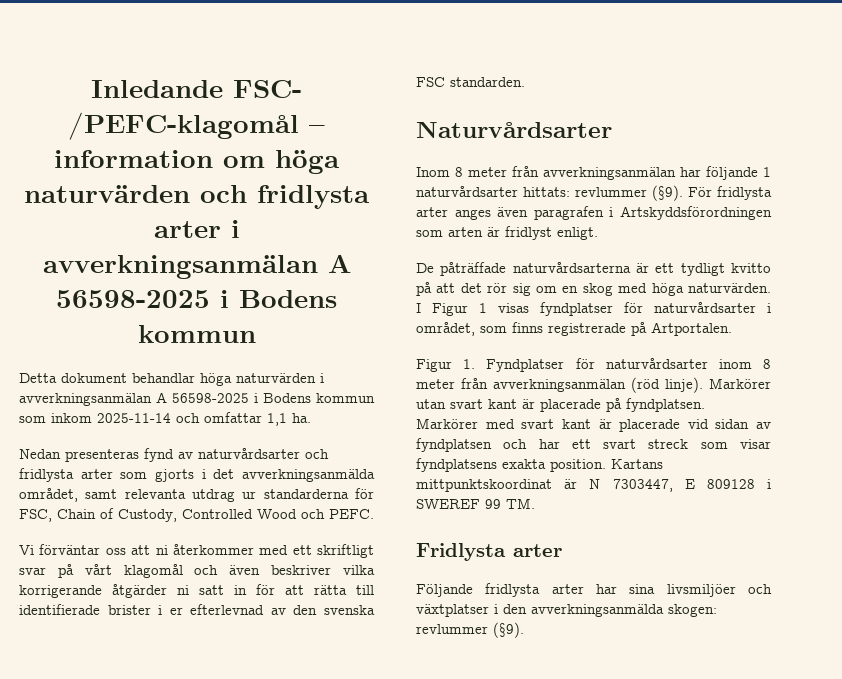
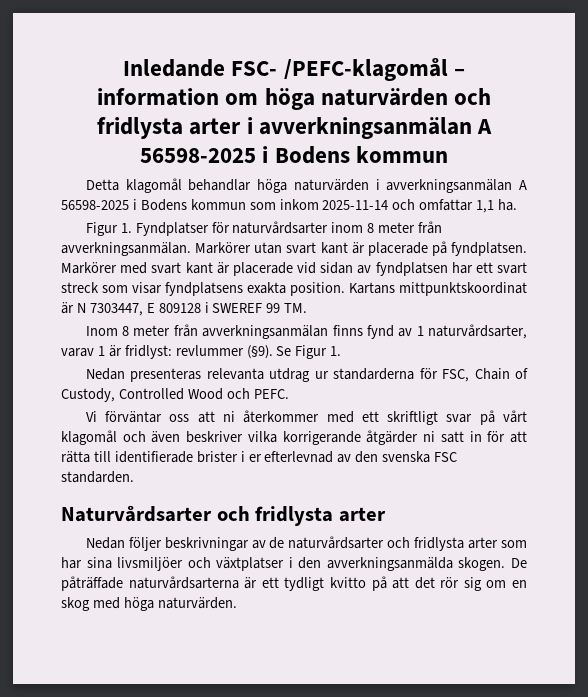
- Detta dokument behandlar höga naturvärden i avverkningsanmälan A 56598-2025 i Bodens kommun som inkom 2025-11-14 och omfattar 1,1 ha.
+ Detta klagomål behandlar höga naturvärden i avverkningsanmälan A 56598-2025 i Bodens kommun som inkom 2025-11-14 och omfattar 1,1 ha.
- Nedan presenteras fynd av naturvårdsarter och fridlysta arter som gjorts i det avverkningsanmälda området, samt relevanta utdrag ur standarderna för FSC, Chain of Custody, Controlled Wood och PEFC.
+ Figur 1. Fyndplatser för naturvårdsarter inom 8 meter från avverkningsanmälan. Markörer utan svart kant är placerade på fyndplatsen. Markörer med svart kant är placerade vid sidan av fyndplatsen har ett svart streck som visar fyndplatsens exakta position. Kartans mittpunktskoordinat är N 7303447, E 809128 i SWEREF 99 TM.
+ Inom 8 meter från avverkningsanmälan finns fynd av 1 naturvårdsarter, varav 1 är fridlyst: revlummer (§9). Se Figur 1.
+ Nedan presenteras relevanta utdrag ur standarderna för FSC, Chain of Custody, Controlled Wood och PEFC.
- Naturvårdsarter
- Inom 8 meter från avverkningsanmälan har följande 1 naturvårdsarter hittats: revlummer (§9). För fridlysta arter anges även paragrafen i Artskyddsförordningen som arten är fridlyst enligt.
- De påträffade naturvårdsarterna är ett tydligt kvitto på att det rör sig om en skog med höga naturvärden. I Figur 1 visas fyndplatser för naturvårdsarter i området, som finns registrerade på Artportalen.
- Figur 1. Fyndplatser för naturvårdsarter inom 8 meter från avverkningsanmälan (röd linje). Markörer utan svart kant är placerade på fyndplatsen. Markörer med svart kant är placerade vid sidan av fyndplatsen och har ett svart streck som visar fyndplatsens exakta position. Kartans mittpunktskoordinat är N 7303447, E 809128 i SWEREF 99 TM.
- Fridlysta arter
- Följande fridlysta arter har sina livsmiljöer och växtplatser i den avverkningsanmälda skogen: revlummer (§9).
+ Naturvårdsarter och fridlysta arter
+ Nedan följer beskrivningar av de naturvårdsarter och fridlysta arter som har sina livsmiljöer och växtplatser i den avverkningsanmälda skogen. De påträffade naturvårdsarterna är ett tydligt kvitto på att det rör sig om en skog med höga naturvärden.

